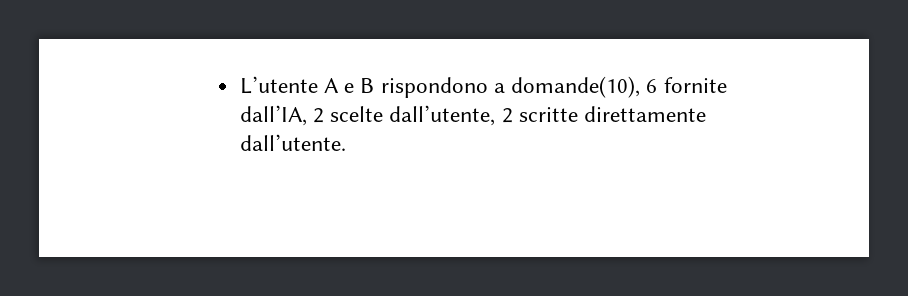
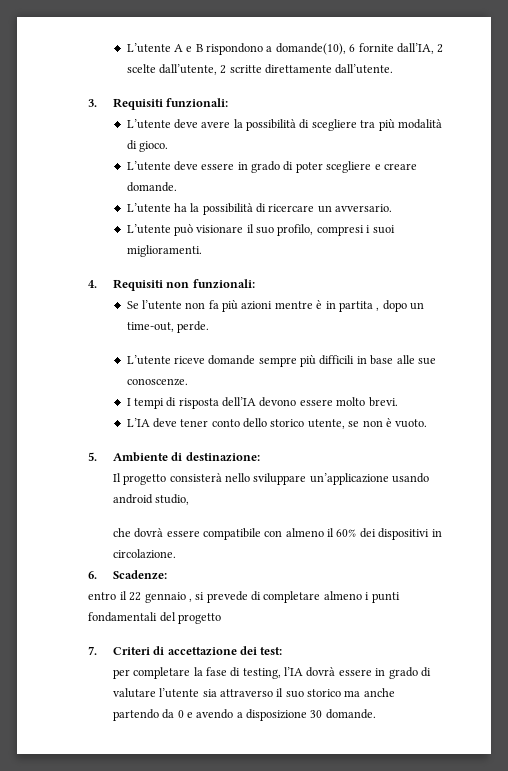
+ 3. Requisiti funzionali:
+ L’utente deve avere la possibilità di scegliere tra più modalità di gioco.
+ L’utente deve essere in grado di poter scegliere e creare domande.
+ L’utente ha la possibilità di ricercare un avversario.
+ L’utente può visionare il suo profilo, compresi i suoi miglioramenti.
+ 4. Requisiti non funzionali:
+ Se l’utente non fa più azioni mentre è in partita , dopo un time-out, perde.
+ L’utente riceve domande sempre più difficili in base alle sue conoscenze.
+ I tempi di risposta dell’IA devono essere molto brevi.
+ L’IA deve tener conto dello storico utente, se non è vuoto.
+ 5. Ambiente di destinazione:
+ Il progetto consisterà nello sviluppare un’applicazione usando android studio,
+ che dovrà essere compatibile con almeno il 60% dei dispositivi in circolazione.
+ 6. Scadenze:
+ entro il 22 gennaio , si prevede di completare almeno i punti fondamentali del progetto
+ 7. Criteri di accettazione dei test:
+ per completare la fase di testing, l’IA dovrà essere in grado di valutare l’utente sia attraverso il suo storico ma anche partendo da 0 e avendo a disposizione 30 domande.

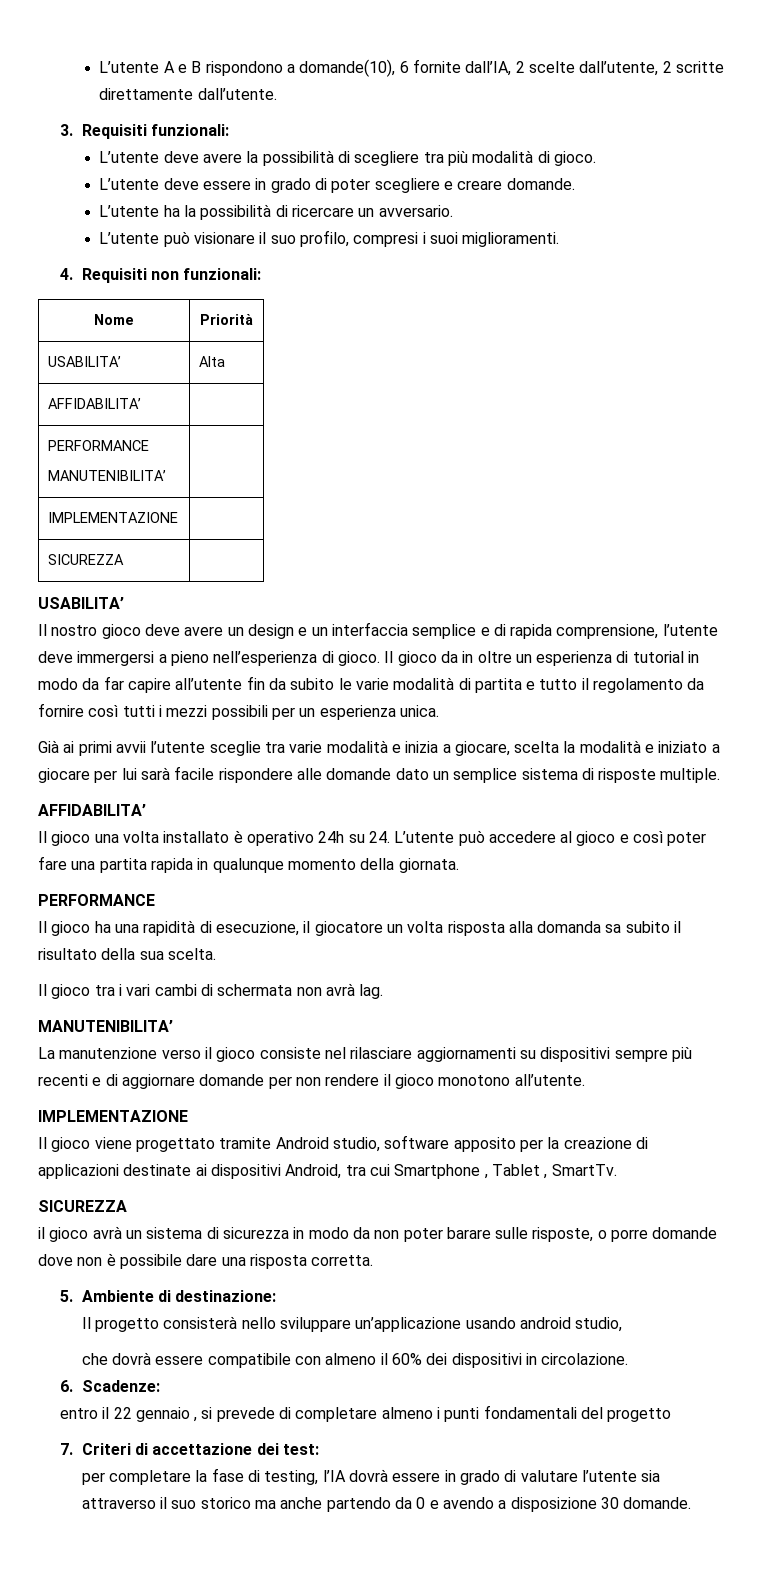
- Se l’utente non fa più azioni mentre è in partita , dopo un time-out, perde.
- L’utente riceve domande sempre più difficili in base alle sue conoscenze.
- I tempi di risposta dell’IA devono essere molto brevi.
- L’IA deve tener conto dello storico utente, se non è vuoto.
+ Nome | Priorità
+ USABILITA’ | Alta
+ AFFIDABILITA’ |
+ PERFORMANCE
+ MANUTENIBILITA’ |
+ IMPLEMENTAZIONE |
+ SICUREZZA |
+ USABILITA’
+ Il nostro gioco deve avere un design e un interfaccia semplice e di rapida comprensione, l’utente deve immergersi a pieno nell’esperienza di gioco. Il gioco da in oltre un esperienza di tutorial in modo da far capire all’utente fin da subito le varie modalità di partita e tutto il regolamento da fornire così tutti i mezzi possibili per un esperienza unica.
+ Già ai primi avvii l’utente sceglie tra varie modalità e inizia a giocare, scelta la modalità e iniziato a giocare per lui sarà facile rispondere alle domande dato un semplice sistema di risposte multiple.
+ AFFIDABILITA’
+ Il gioco una volta installato è operativo 24h su 24. L’utente può accedere al gioco e così poter fare una partita rapida in qualunque momento della giornata.
+ PERFORMANCE
+ Il gioco ha una rapidità di esecuzione, il giocatore un volta risposta alla domanda sa subito il risultato della sua scelta.
+ Il gioco tra i vari cambi di schermata non avrà lag.
+ MANUTENIBILITA’
+ La manutenzione verso il gioco consiste nel rilasciare aggiornamenti su dispositivi sempre più recenti e di aggiornare domande per non rendere il gioco monotono all’utente.
+ IMPLEMENTAZIONE
+ Il gioco viene progettato tramite Android studio, software apposito per la creazione di applicazioni destinate ai dispositivi Android, tra cui Smartphone , Tablet , SmartTv.
+ SICUREZZA
+ il gioco avrà un sistema di sicurezza in modo da non poter barare sulle risposte, o porre domande dove non è possibile dare una risposta corretta.

